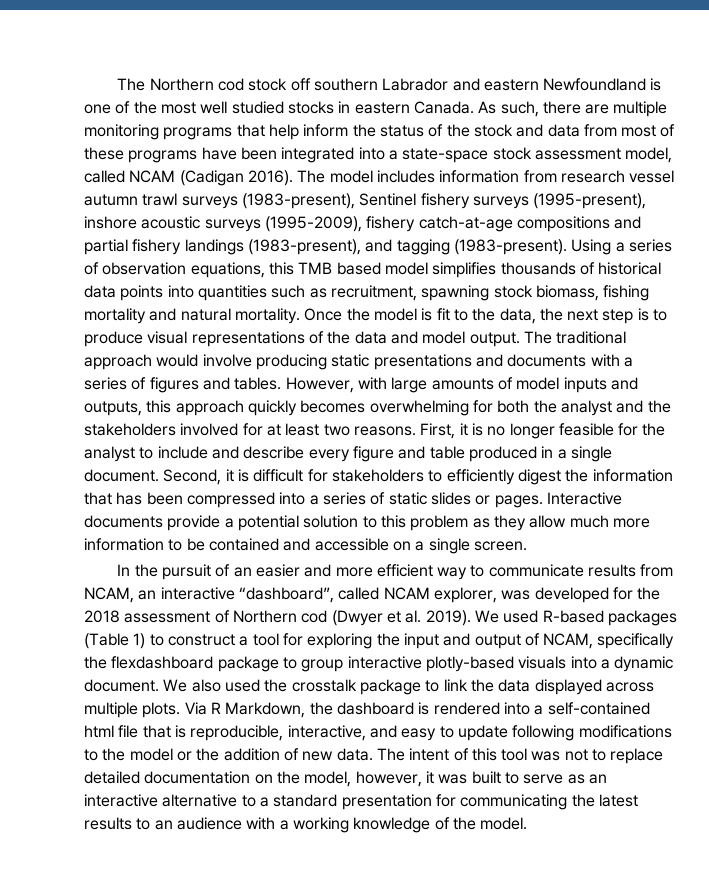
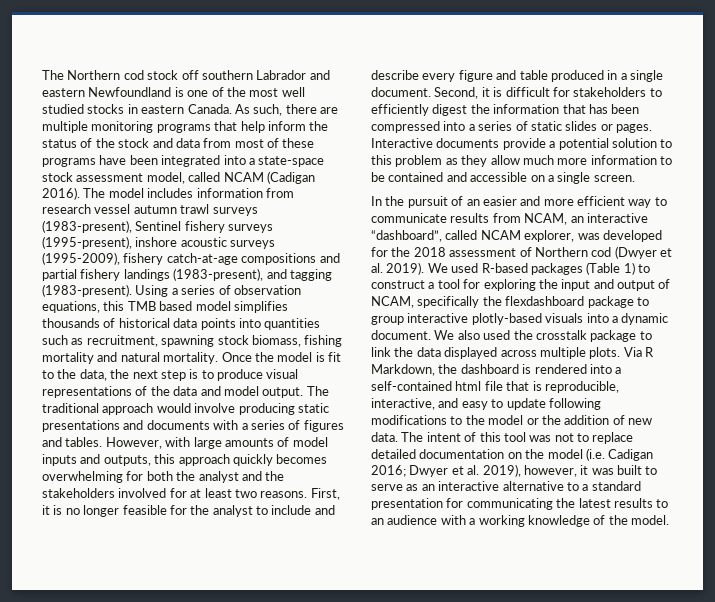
- The intent of this tool was not to replace detailed documentation on the model, however, it was built to serve as an interactive alternative to a standard presentation for communicating the latest results to an audience with a working knowledge of the model.
+ The intent of this tool was not to replace detailed documentation on the model (i.e. Cadigan 2016; Dwyer et al. 2019), however, it was built to serve as an interactive alternative to a standard presentation for communicating the latest results to an audience with a working knowledge of the model.

